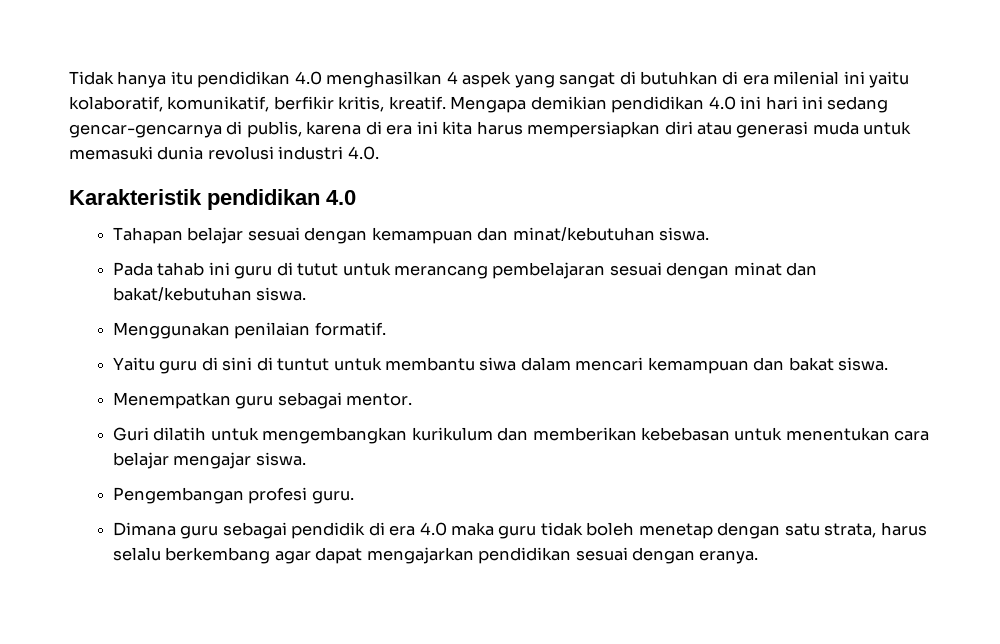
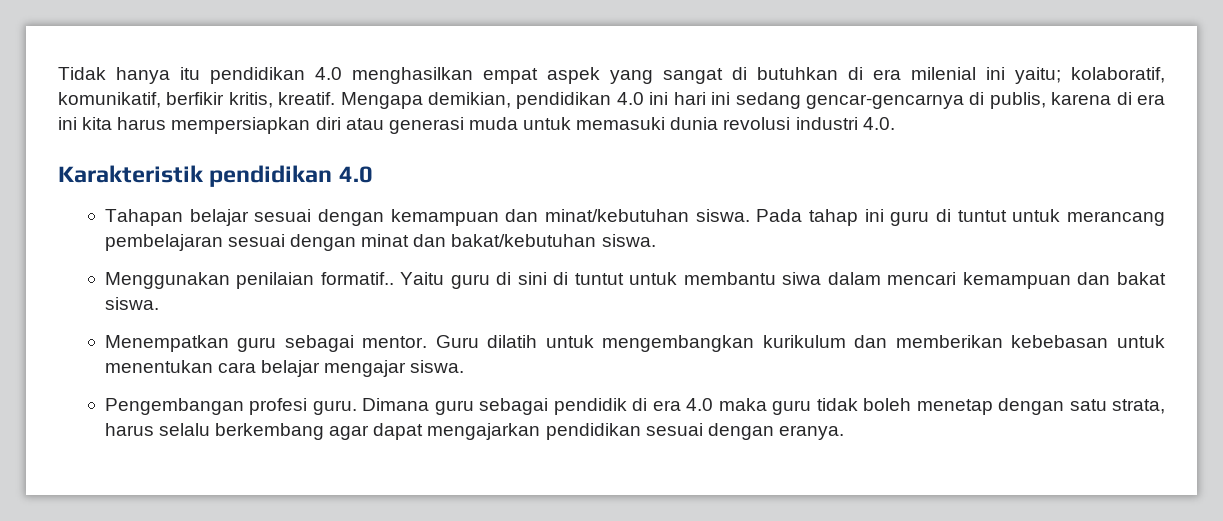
- Tidak hanya itu pendidikan 4.0 menghasilkan 4 aspek yang sangat di butuhkan di era milenial ini yaitu kolaboratif, komunikatif, berfikir kritis, kreatif.
+ Tidak hanya itu pendidikan 4.0 menghasilkan empat aspek yang sangat di butuhkan di era milenial ini yaitu; kolaboratif, komunikatif, berfikir kritis, kreatif.
- Mengapa demikian pendidikan 4.0 ini hari ini sedang gencar-gencarnya di publis, karena di era ini kita harus mempersiapkan diri atau generasi muda untuk memasuki dunia revolusi industri 4.0.
+ Mengapa demikian, pendidikan 4.0 ini hari ini sedang gencar-gencarnya di publis, karena di era ini kita harus mempersiapkan diri atau generasi muda untuk memasuki dunia revolusi industri 4.0.
- Tahapan belajar sesuai dengan kemampuan dan minat/kebutuhan siswa.
- Pada tahab ini guru di tutut untuk merancang pembelajaran sesuai dengan minat dan bakat/kebutuhan siswa.
+ Tahapan belajar sesuai dengan kemampuan dan minat/kebutuhan siswa. Pada tahap ini guru di tuntut untuk merancang pembelajaran sesuai dengan minat dan bakat/kebutuhan siswa.
- Menggunakan penilaian formatif.
- Yaitu guru di sini di tuntut untuk membantu siwa dalam mencari kemampuan dan bakat siswa.
+ Menggunakan penilaian formatif.. Yaitu guru di sini di tuntut untuk membantu siwa dalam mencari kemampuan dan bakat siswa.
- Menempatkan guru sebagai mentor.
- Guri dilatih untuk mengembangkan kurikulum dan memberikan kebebasan untuk menentukan cara belajar mengajar siswa.
+ Menempatkan guru sebagai mentor. Guru dilatih untuk mengembangkan kurikulum dan memberikan kebebasan untuk menentukan cara belajar mengajar siswa.
- Pengembangan profesi guru.
- Dimana guru sebagai pendidik di era 4.0 maka guru tidak boleh menetap dengan satu strata, harus selalu berkembang agar dapat mengajarkan pendidikan sesuai dengan eranya.
+ Pengembangan profesi guru. Dimana guru sebagai pendidik di era 4.0 maka guru tidak boleh menetap dengan satu strata, harus selalu berkembang agar dapat mengajarkan pendidikan sesuai dengan eranya.

